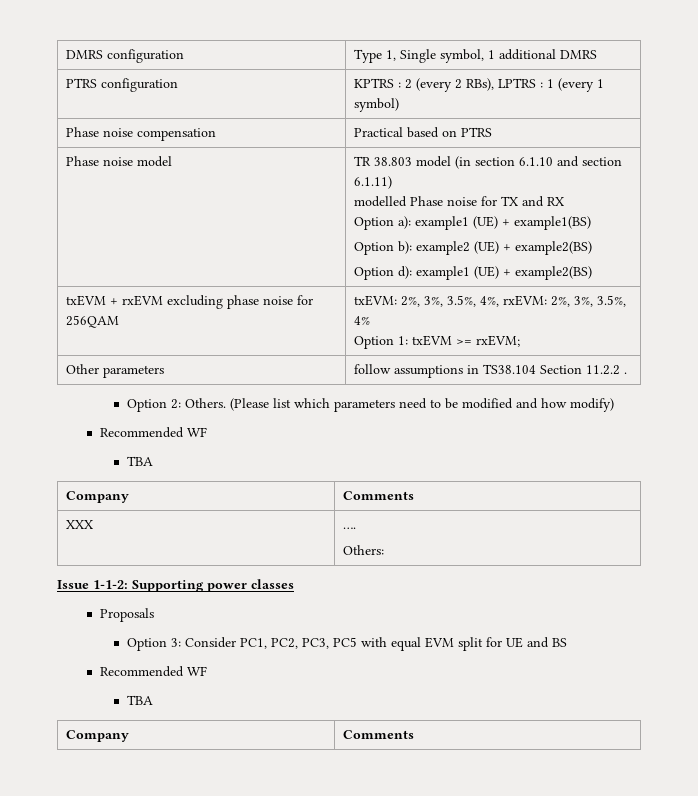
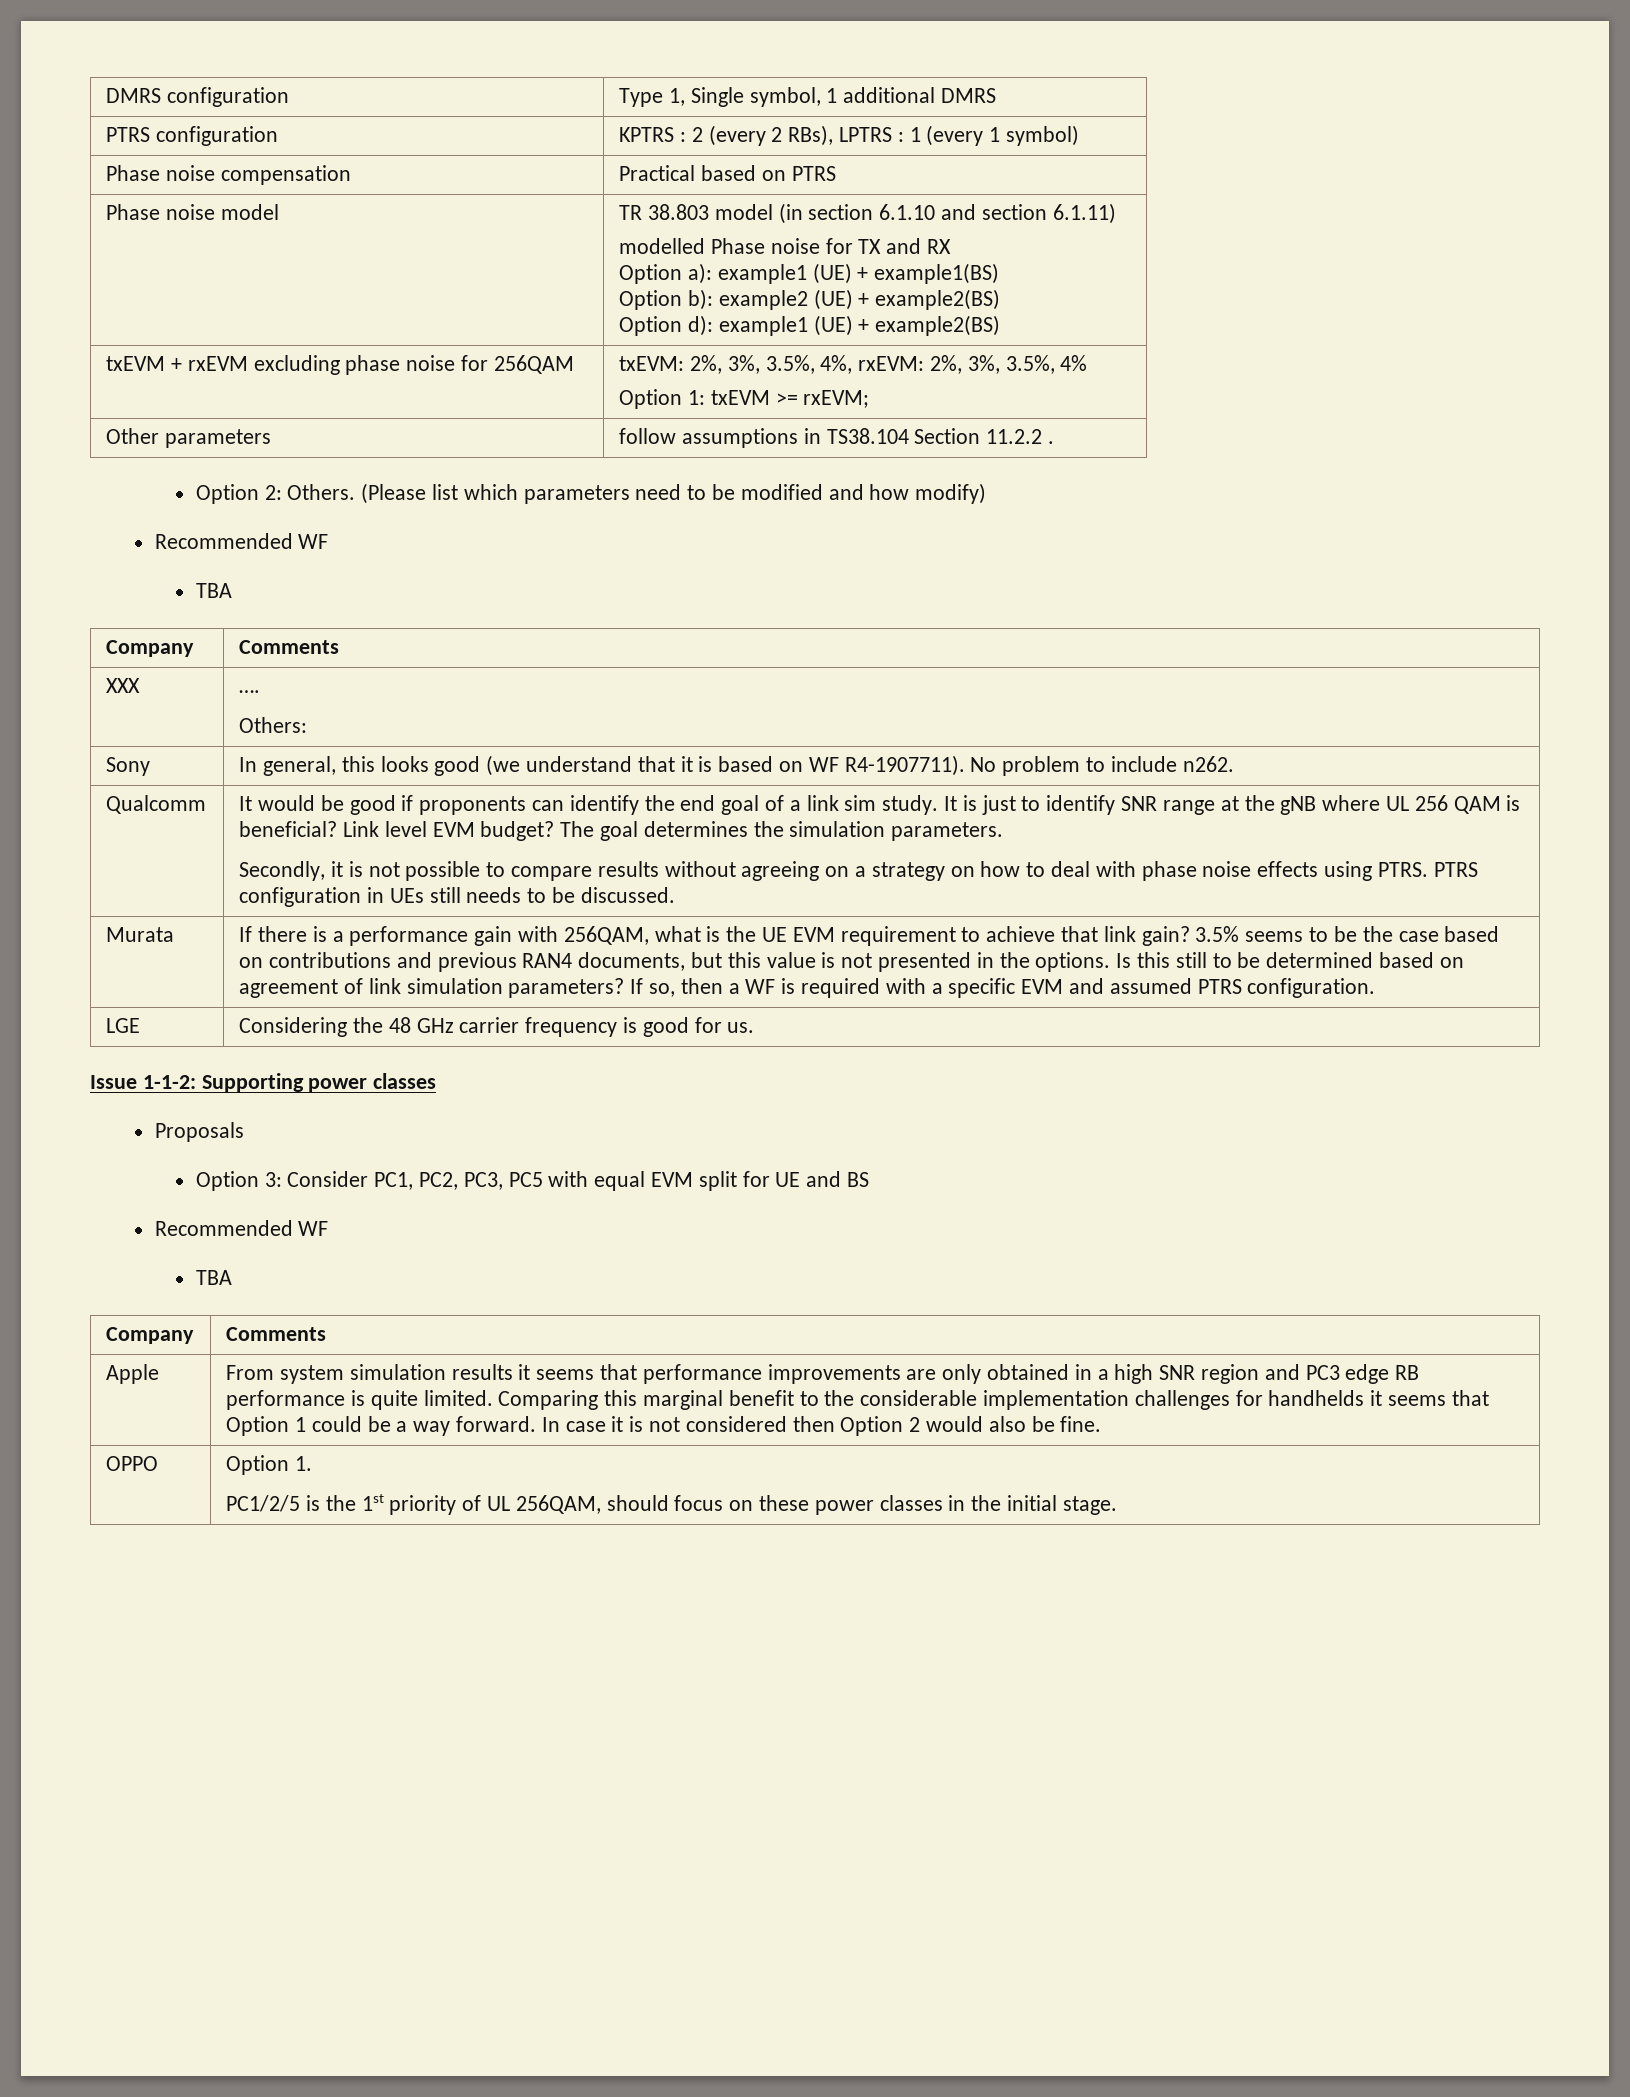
+ Sony | In general, this looks good (we understand that it is based on WF R4-1907711). No problem to include n262.
+ Qualcomm | It would be good if proponents can identify the end goal of a link sim study. It is just to identify SNR range at the gNB where UL 256 QAM is beneficial? Link level EVM budget? The goal determines the simulation parameters.
+ Secondly, it is not possible to compare results without agreeing on a strategy on how to deal with phase noise effects using PTRS. PTRS configuration in UEs still needs to be discussed.
+ Murata | If there is a performance gain with 256QAM, what is the UE EVM requirement to achieve that link gain? 3.5% seems to be the case based on contributions and previous RAN4 documents, but this value is not presented in the options. Is this still to be determined based on agreement of link simulation parameters? If so, then a WF is required with a specific EVM and assumed PTRS configuration.
+ LGE | Considering the 48 GHz carrier frequency is good for us.
+ Apple | From system simulation results it seems that performance improvements are only obtained in a high SNR region and PC3 edge RB performance is quite limited. Comparing this marginal benefit to the considerable implementation challenges for handhelds it seems that Option 1 could be a way forward. In case it is not considered then Option 2 would also be fine.
+ OPPO | Option 1.
+ PC1/2/5 is the 1st priority of UL 256QAM, should focus on these power classes in the initial stage.

